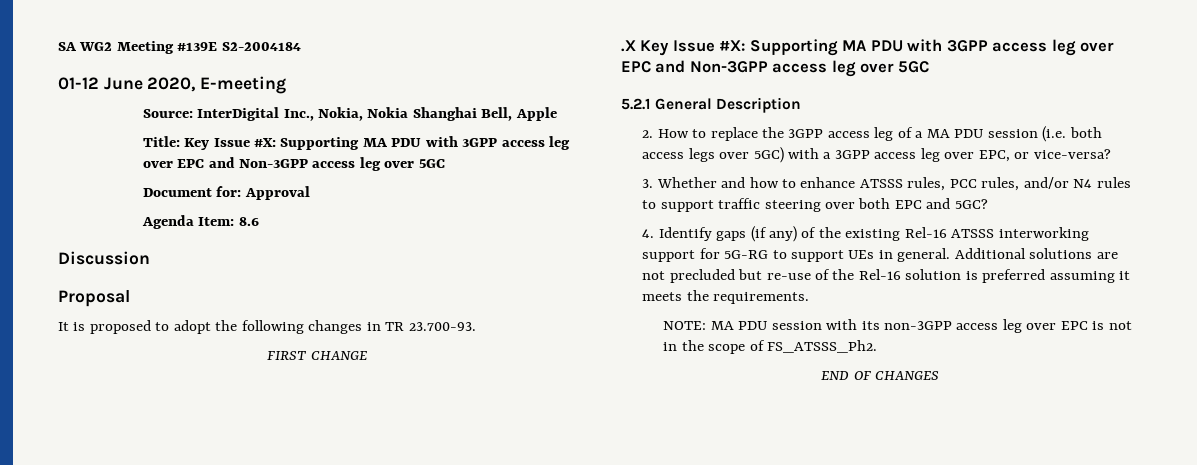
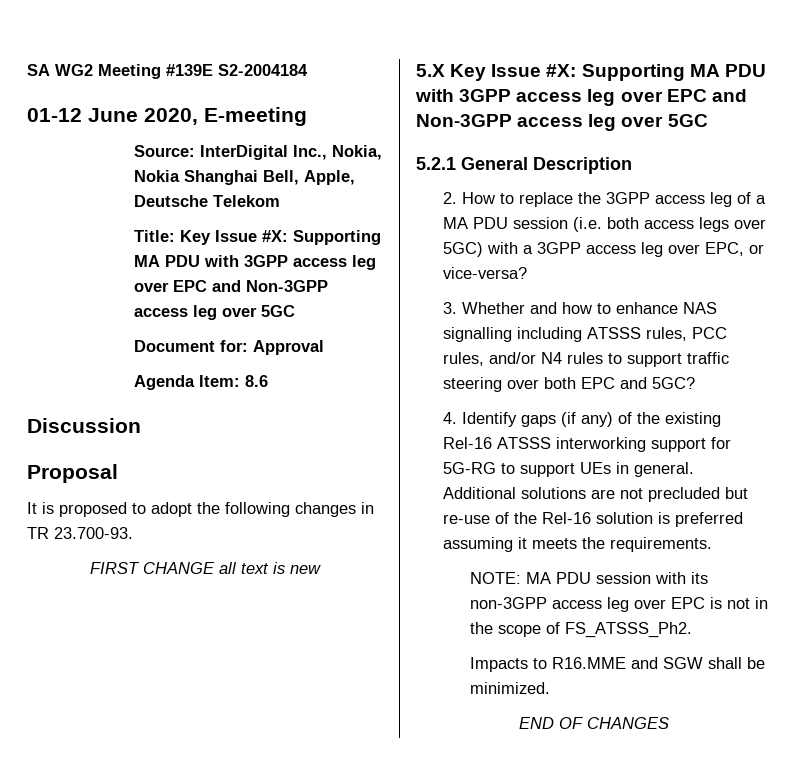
- Source: InterDigital Inc., Nokia, Nokia Shanghai Bell, Apple
+ Source: InterDigital Inc., Nokia, Nokia Shanghai Bell, Apple, Deutsche Telekom
- FIRST CHANGE
- .X Key Issue #X: Supporting MA PDU with 3GPP access leg over EPC and Non-3GPP access leg over 5GC
+ FIRST CHANGE all text is new
+ 5.X Key Issue #X: Supporting MA PDU with 3GPP access leg over EPC and Non-3GPP access leg over 5GC
- 3. Whether and how to enhance ATSSS rules, PCC rules, and/or N4 rules to support traffic steering over both EPC and 5GC?
+ 3. Whether and how to enhance NAS signalling including ATSSS rules, PCC rules, and/or N4 rules to support traffic steering over both EPC and 5GC?
+ Impacts to R16.MME and SGW shall be minimized.

